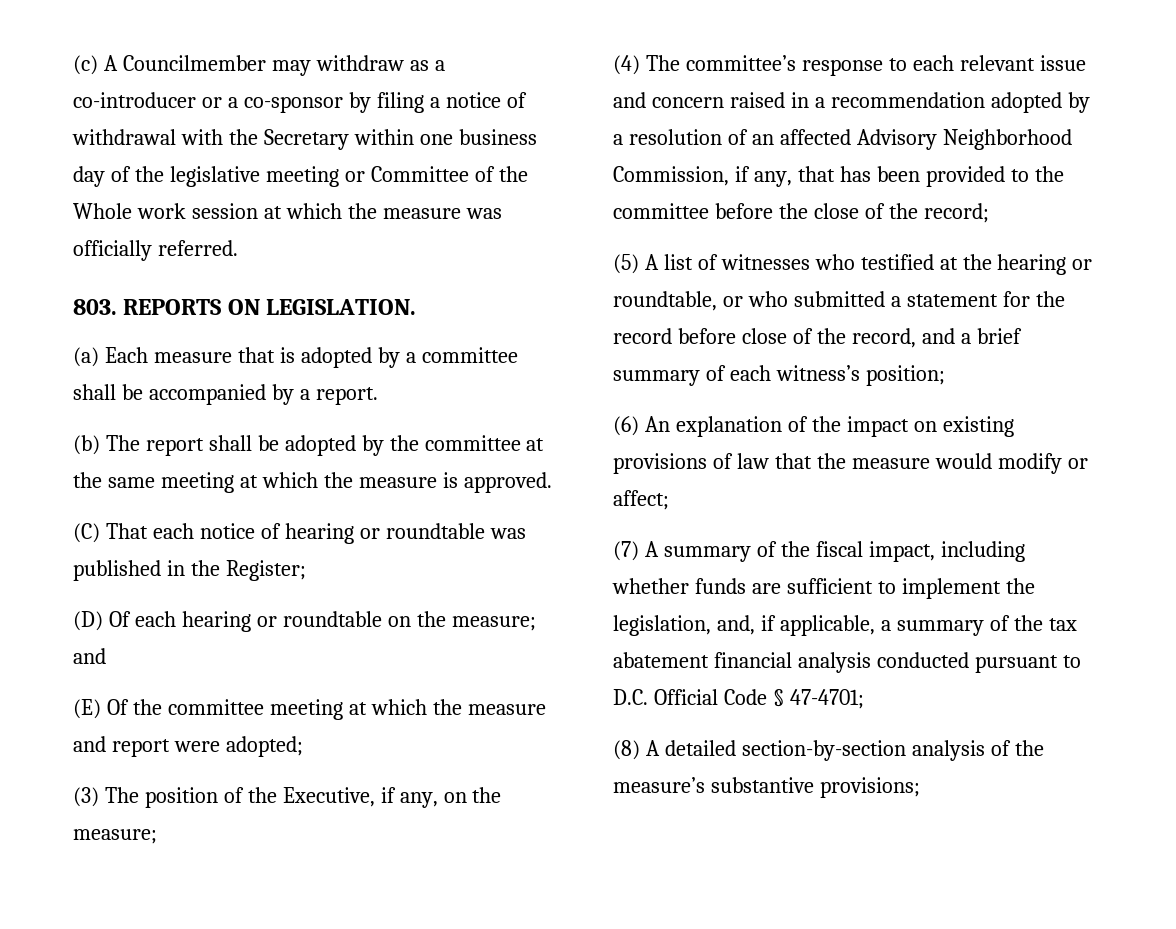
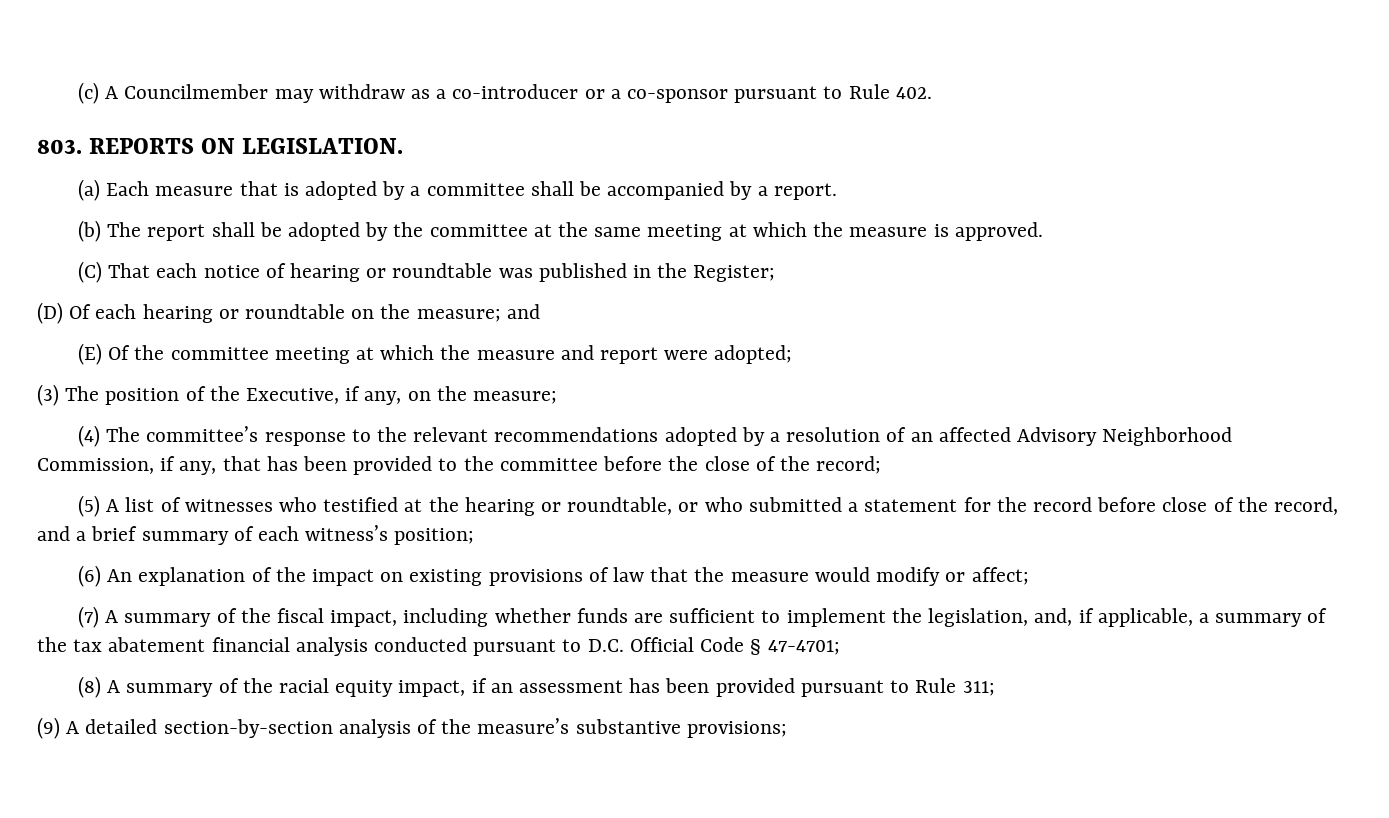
- (c) A Councilmember may withdraw as a co-introducer or a co-sponsor by filing a notice of withdrawal with the Secretary within one business day of the legislative meeting or Committee of the Whole work session at which the measure was officially referred.
+ (c) A Councilmember may withdraw as a co-introducer or a co-sponsor pursuant to Rule 402.
- (4) The committee’s response to each relevant issue and concern raised in a recommendation adopted by a resolution of an affected Advisory Neighborhood Commission, if any, that has been provided to the committee before the close of the record;
+ (4) The committee’s response to the relevant recommendations adopted by a resolution of an affected Advisory Neighborhood Commission, if any, that has been provided to the committee before the close of the record;
- (8) A detailed section-by-section analysis of the measure’s substantive provisions;
+ (8) A summary of the racial equity impact, if an assessment has been provided pursuant to Rule 311;
+ (9) A detailed section-by-section analysis of the measure’s substantive provisions;

